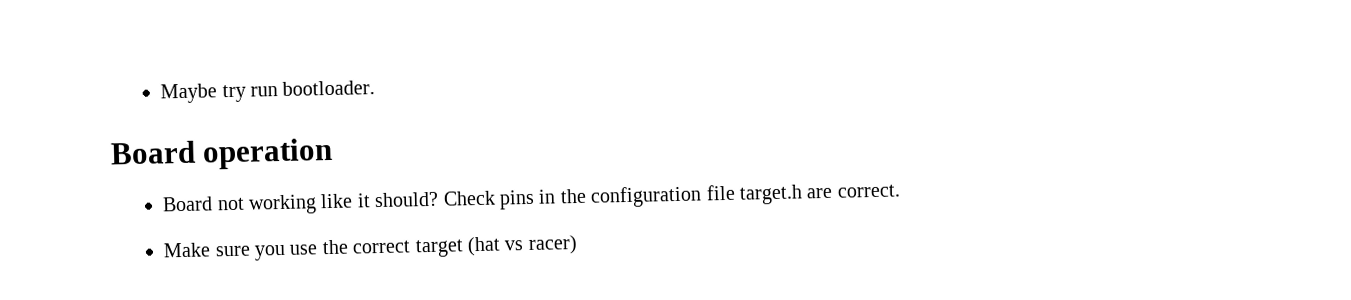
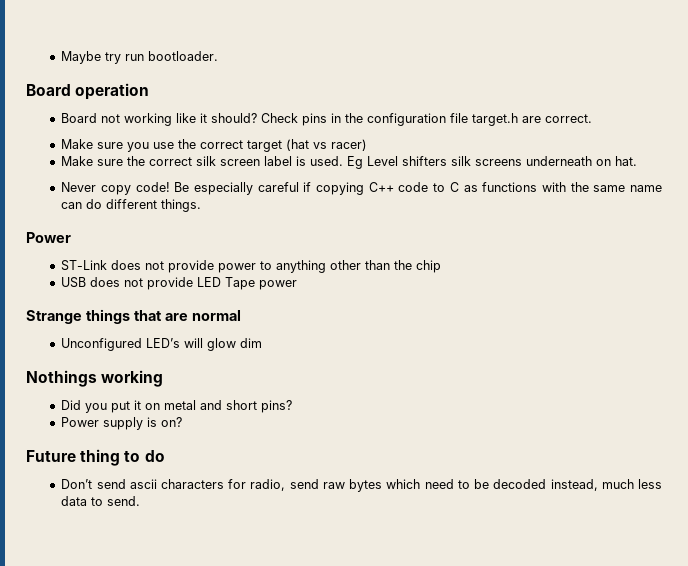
+ Make sure the correct silk screen label is used. Eg Level shifters silk screens underneath on hat.
+ Never copy code! Be especially careful if copying C++ code to C as functions with the same name can do different things.
+ Power
+ ST-Link does not provide power to anything other than the chip
+ USB does not provide LED Tape power
+ Strange things that are normal
+ Unconfigured LED’s will glow dim
+ Nothings working
+ Did you put it on metal and short pins?
+ Power supply is on?
+ Future thing to do
+ Don’t send ascii characters for radio, send raw bytes which need to be decoded instead, much less data to send.

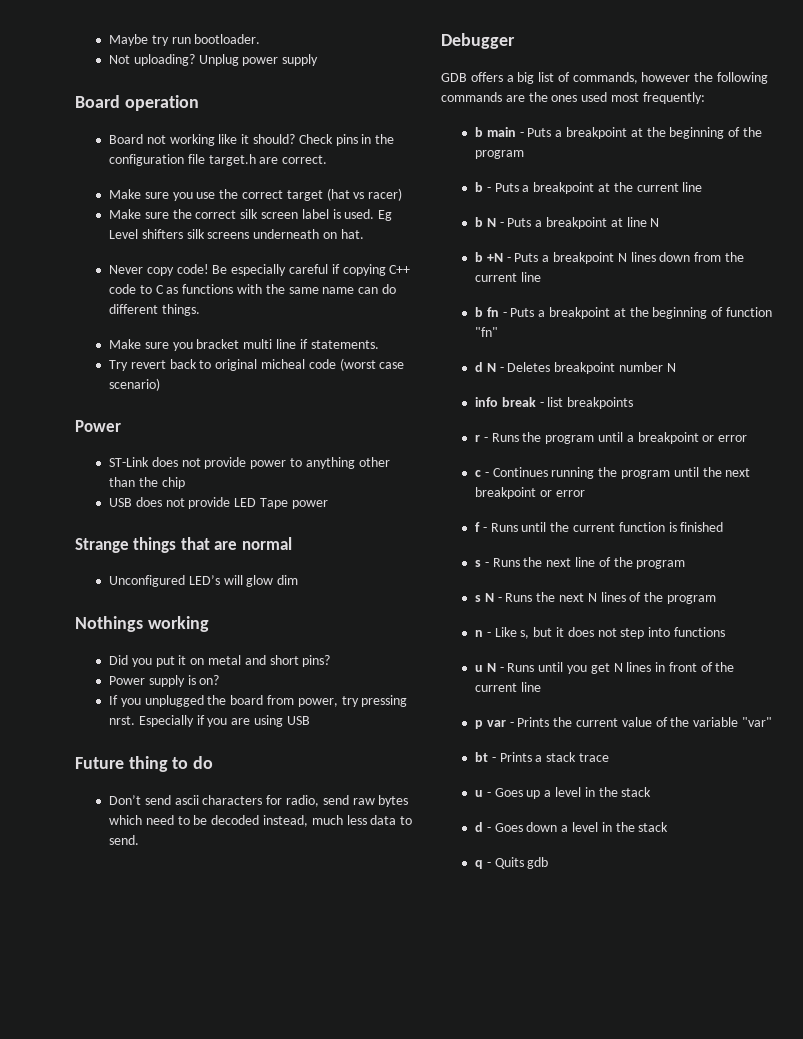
+ Not uploading? Unplug power supply
+ Make sure you bracket multi line if statements.
+ Try revert back to original micheal code (worst case scenario)
+ If you unplugged the board from power, try pressing nrst. Especially if you are using USB
+ Debugger
+ GDB offers a big list of commands, however the following commands are the ones used most frequently:
+ b main - Puts a breakpoint at the beginning of the program
+ b - Puts a breakpoint at the current line
+ b N - Puts a breakpoint at line N
+ b +N - Puts a breakpoint N lines down from the current line
+ b fn - Puts a breakpoint at the beginning of function "fn"
+ d N - Deletes breakpoint number N
+ info break - list breakpoints
+ r - Runs the program until a breakpoint or error
+ c - Continues running the program until the next breakpoint or error
+ f - Runs until the current function is finished
+ s - Runs the next line of the program
+ s N - Runs the next N lines of the program
+ n - Like s, but it does not step into functions
+ u N - Runs until you get N lines in front of the current line
+ p var - Prints the current value of the variable "var"
+ bt - Prints a stack trace
+ u - Goes up a level in the stack
+ d - Goes down a level in the stack
+ q - Quits gdb

